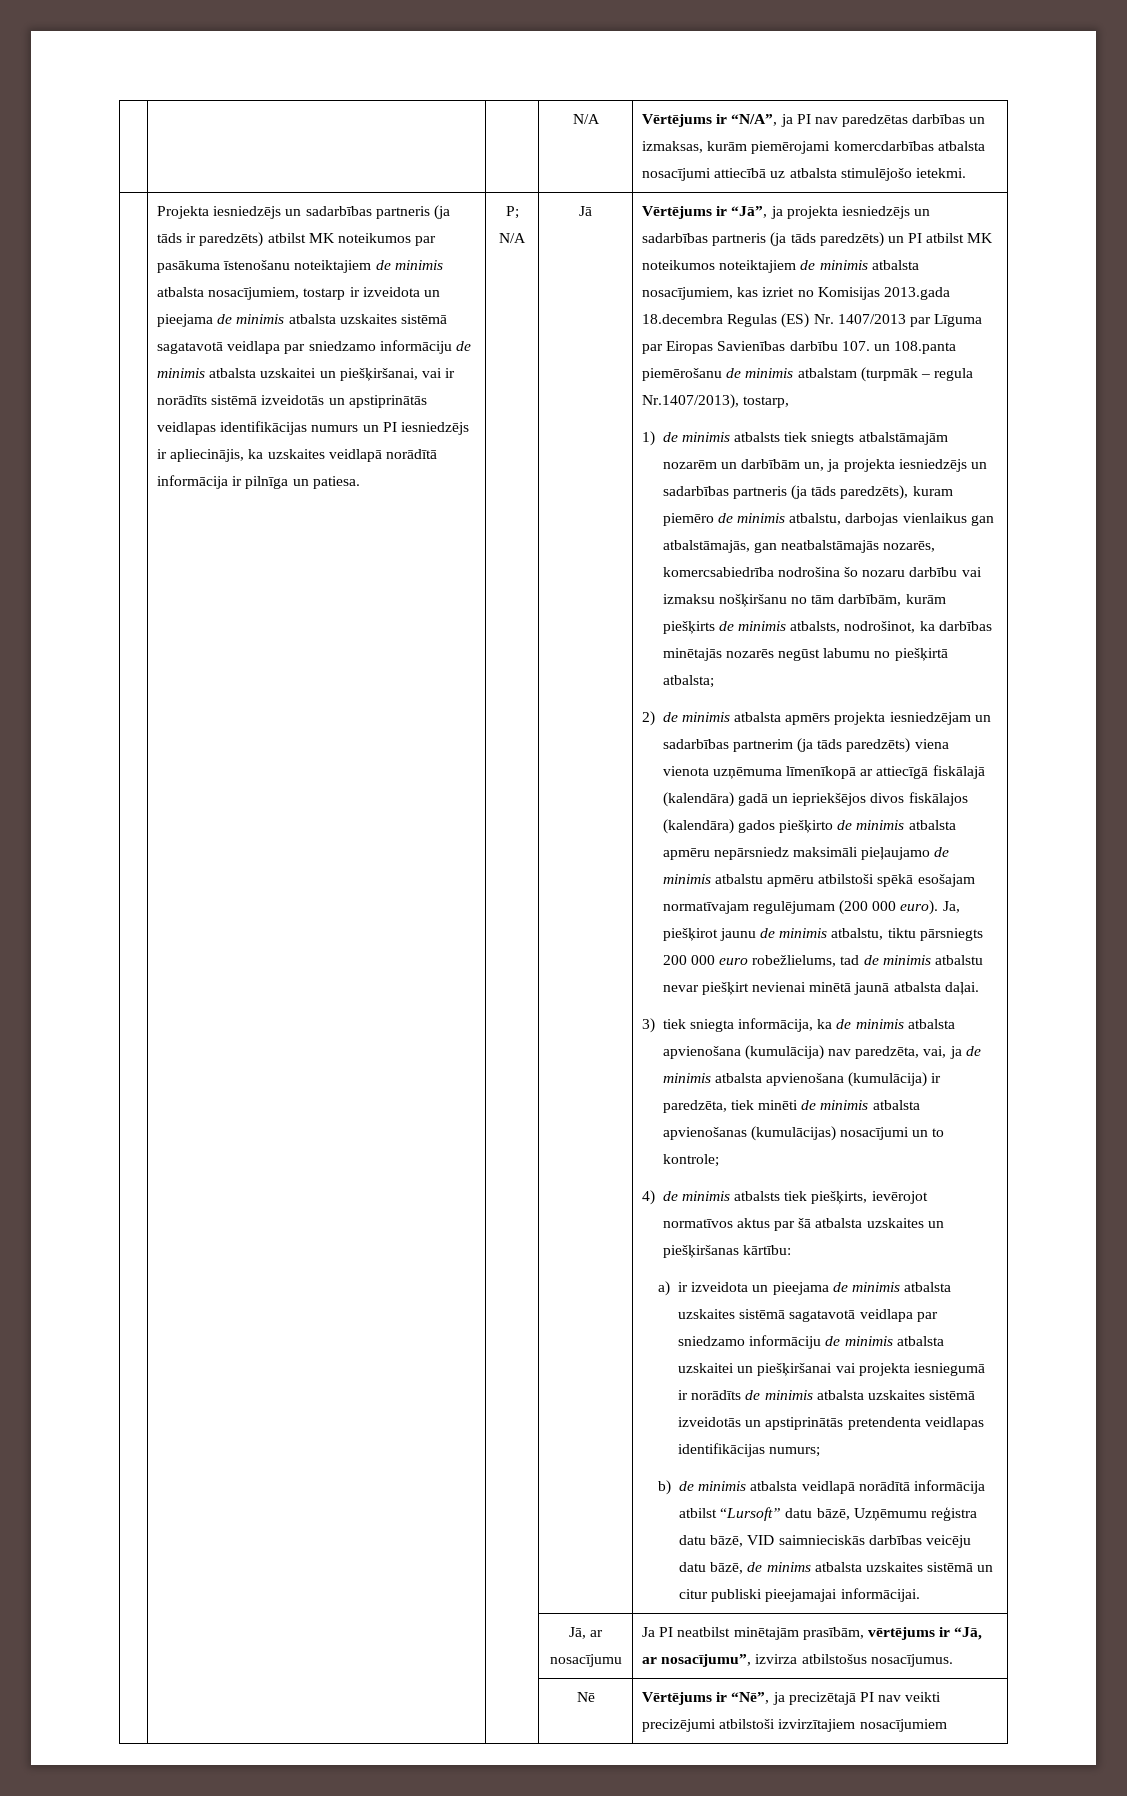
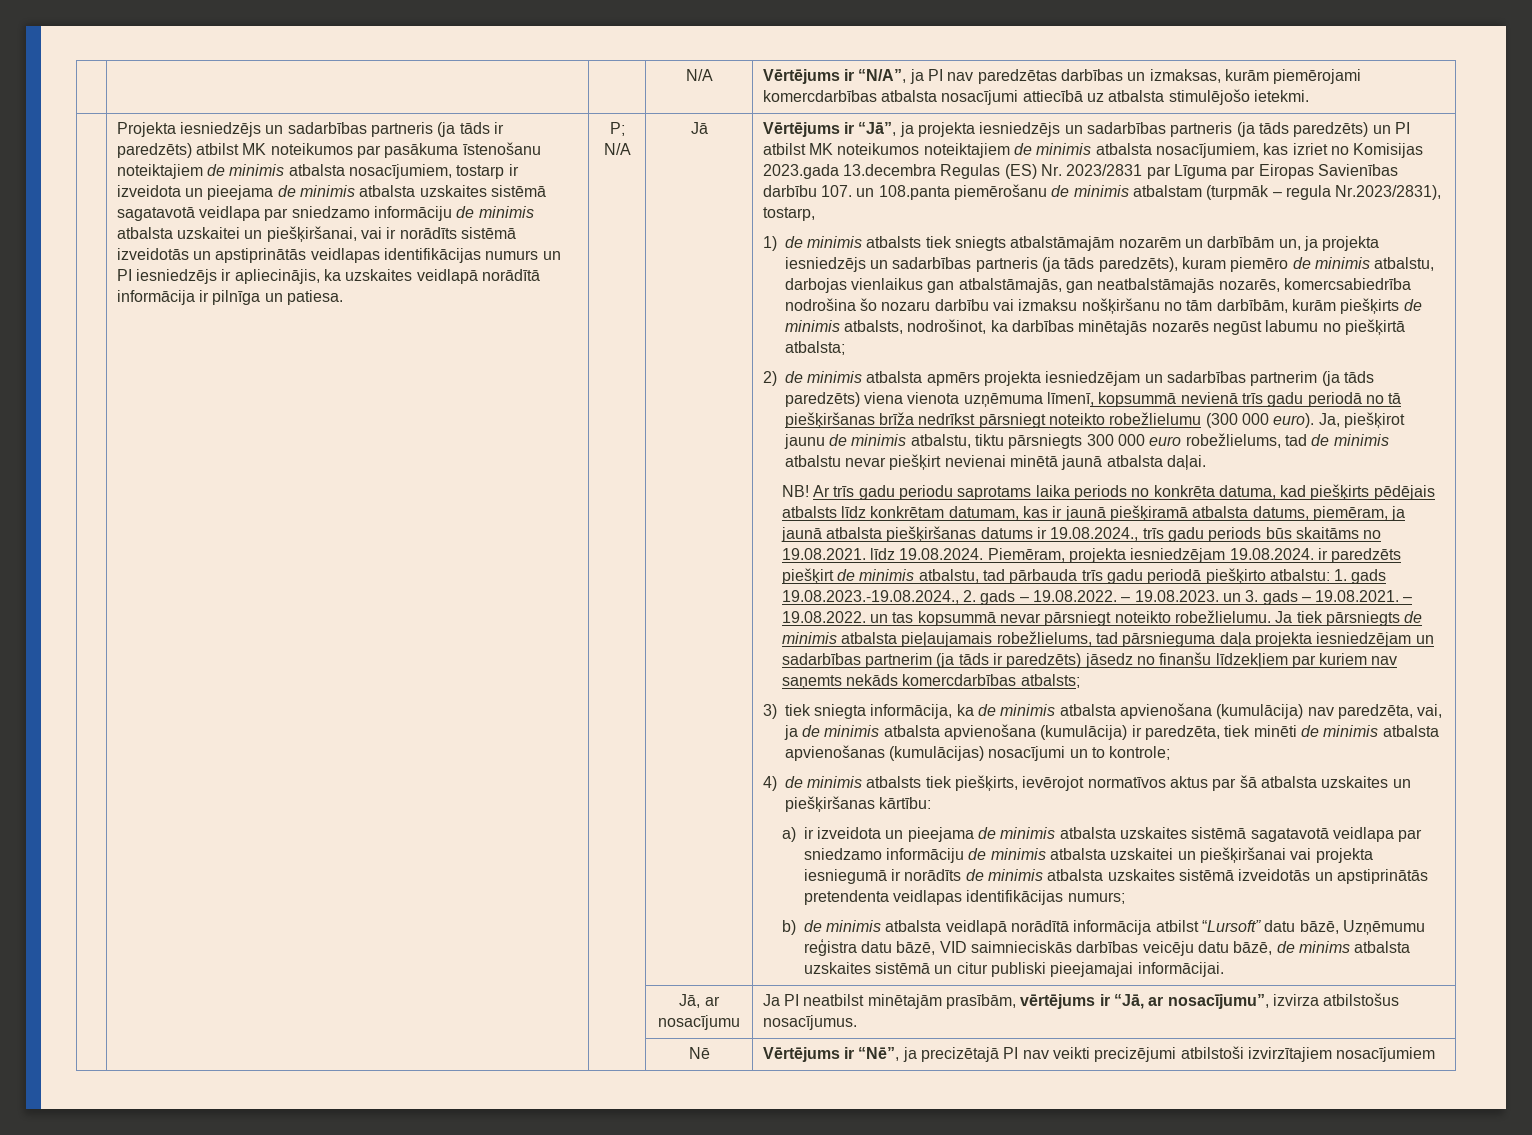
- Vērtējums ir “Jā”, ja projekta iesniedzējs un sadarbības partneris (ja tāds paredzēts) un PI atbilst MK noteikumos noteiktajiem de minimis atbalsta nosacījumiem, kas izriet no Komisijas 2013.gada 18.decembra Regulas (ES) Nr. 1407/2013 par Līguma par Eiropas Savienības darbību 107. un 108.panta piemērošanu de minimis atbalstam (turpmāk – regula Nr.1407/2013), tostarp,
+ Vērtējums ir “Jā”, ja projekta iesniedzējs un sadarbības partneris (ja tāds paredzēts) un PI atbilst MK noteikumos noteiktajiem de minimis atbalsta nosacījumiem, kas izriet no Komisijas 2023.gada 13.decembra Regulas (ES) Nr. 2023/2831 par Līguma par Eiropas Savienības darbību 107. un 108.panta piemērošanu de minimis atbalstam (turpmāk – regula Nr.2023/2831), tostarp,
- 2) de minimis atbalsta apmērs projekta iesniedzējam un sadarbības partnerim (ja tāds paredzēts) viena vienota uzņēmuma līmenīkopā ar attiecīgā fiskālajā (kalendāra) gadā un iepriekšējos divos fiskālajos (kalendāra) gados piešķirto de minimis atbalsta apmēru nepārsniedz maksimāli pieļaujamo de minimis atbalstu apmēru atbilstoši spēkā esošajam normatīvajam regulējumam (200 000 euro).
+ 2) de minimis atbalsta apmērs projekta iesniedzējam un sadarbības partnerim (ja tāds paredzēts) viena vienota uzņēmuma līmenī, kopsummā nevienā trīs gadu periodā no tā piešķiršanas brīža nedrīkst pārsniegt noteikto robežlielumu (300 000 euro).
- Ja, piešķirot jaunu de minimis atbalstu, tiktu pārsniegts 200 000 euro robežlielums, tad de minimis atbalstu nevar piešķirt nevienai minētā jaunā atbalsta daļai.
+ Ja, piešķirot jaunu de minimis atbalstu, tiktu pārsniegts 300 000 euro robežlielums, tad de minimis atbalstu nevar piešķirt nevienai minētā jaunā atbalsta daļai.
+ NB! Ar trīs gadu periodu saprotams laika periods no konkrēta datuma, kad piešķirts pēdējais atbalsts līdz konkrētam datumam, kas ir jaunā piešķiramā atbalsta datums, piemēram, ja jaunā atbalsta piešķiršanas datums ir 19.08.2024., trīs gadu periods būs skaitāms no 19.08.2021. līdz 19.08.2024. Piemēram, projekta iesniedzējam 19.08.2024. ir paredzēts piešķirt de minimis atbalstu, tad pārbauda trīs gadu periodā piešķirto atbalstu: 1. gads 19.08.2023.-19.08.2024., 2. gads – 19.08.2022. – 19.08.2023. un 3. gads – 19.08.2021. – 19.08.2022. un tas kopsummā nevar pārsniegt noteikto robežlielumu. Ja tiek pārsniegts de minimis atbalsta pieļaujamais robežlielums, tad pārsnieguma daļa projekta iesniedzējam un sadarbības partnerim (ja tāds ir paredzēts) jāsedz no finanšu līdzekļiem par kuriem nav saņemts nekāds komercdarbības atbalsts;

